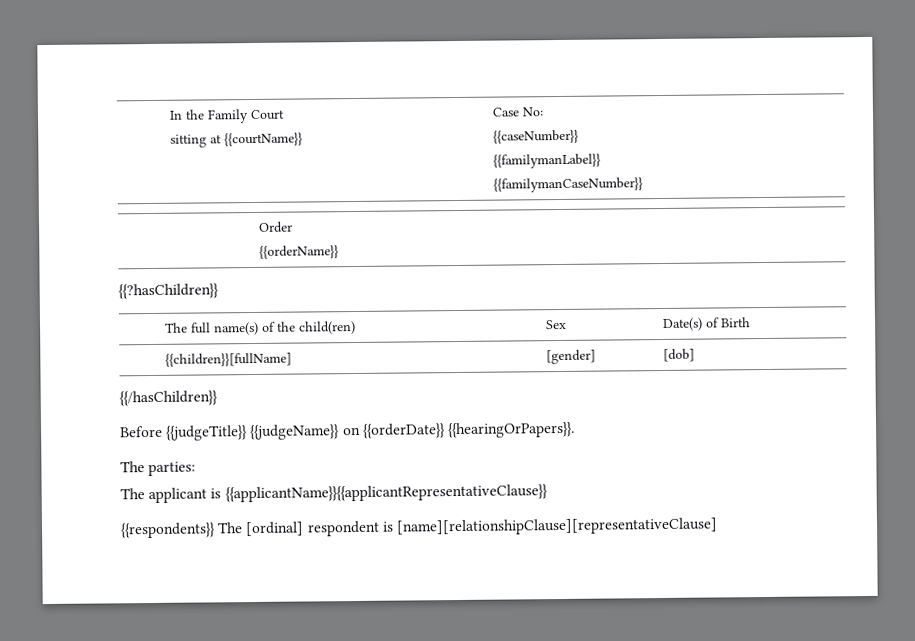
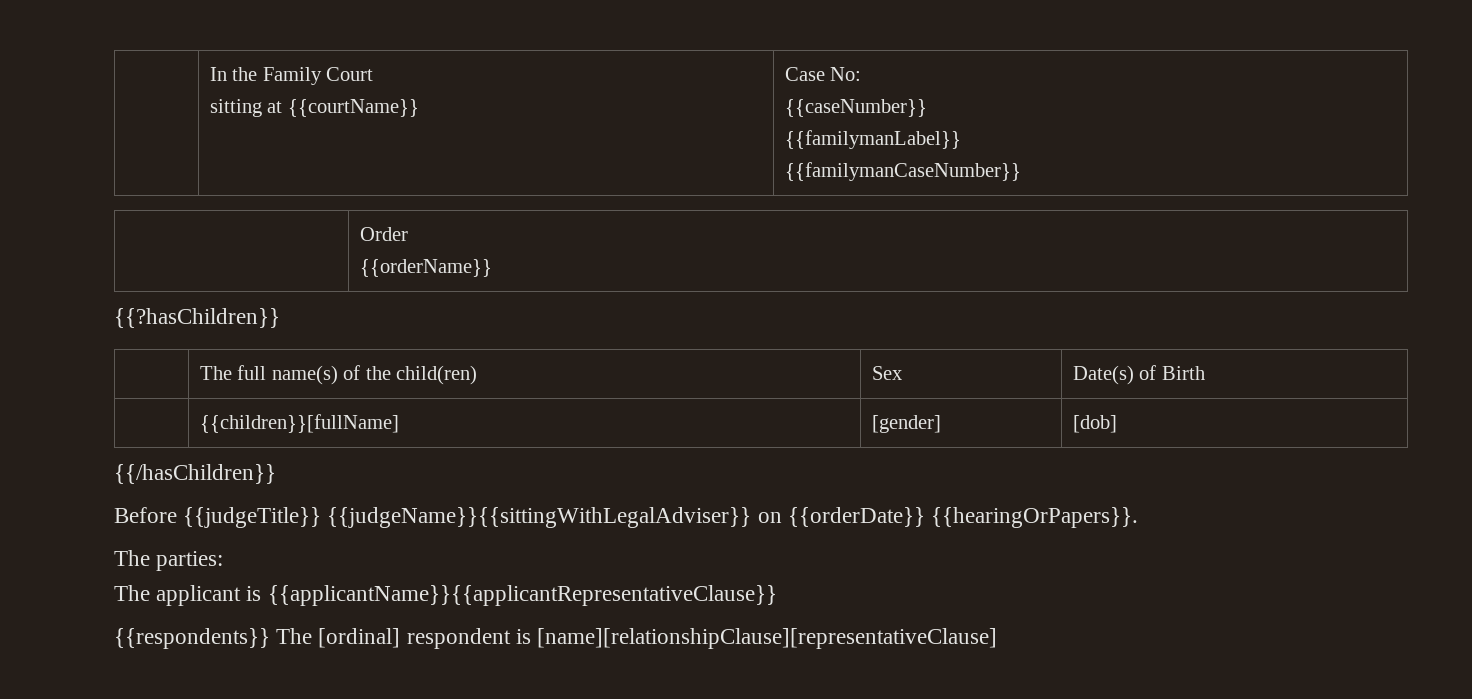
- Before {{judgeTitle}} {{judgeName}} on {{orderDate}} {{hearingOrPapers}}.
+ Before {{judgeTitle}} {{judgeName}}{{sittingWithLegalAdviser}} on {{orderDate}} {{hearingOrPapers}}.

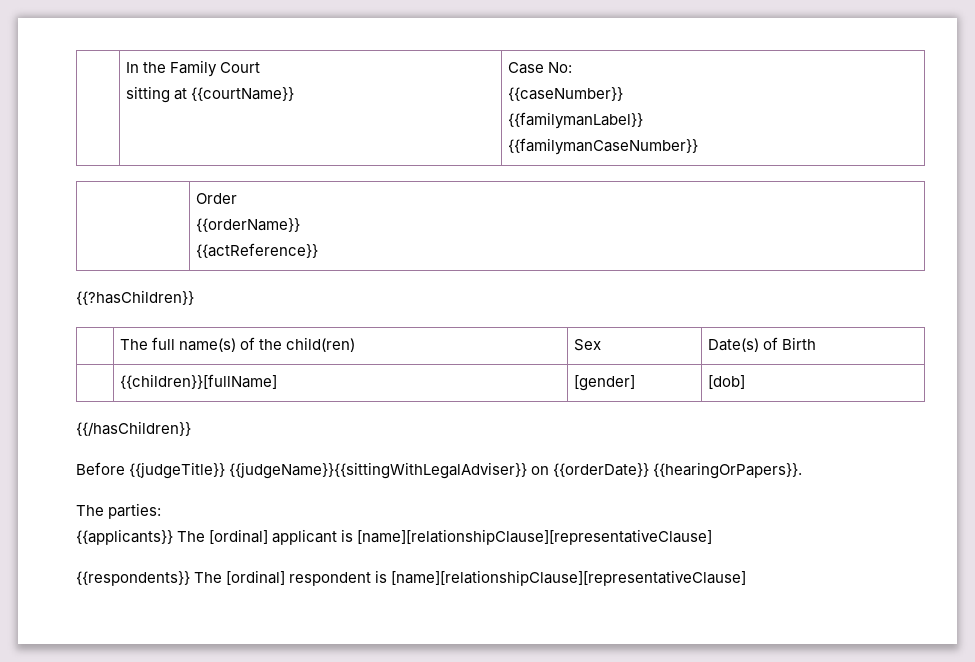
  | Order
  {{orderName}}
+ {{actReference}}
- The applicant is {{applicantName}}{{applicantRepresentativeClause}}
+ {{applicants}} The [ordinal] applicant is [name][relationshipClause][representativeClause]

